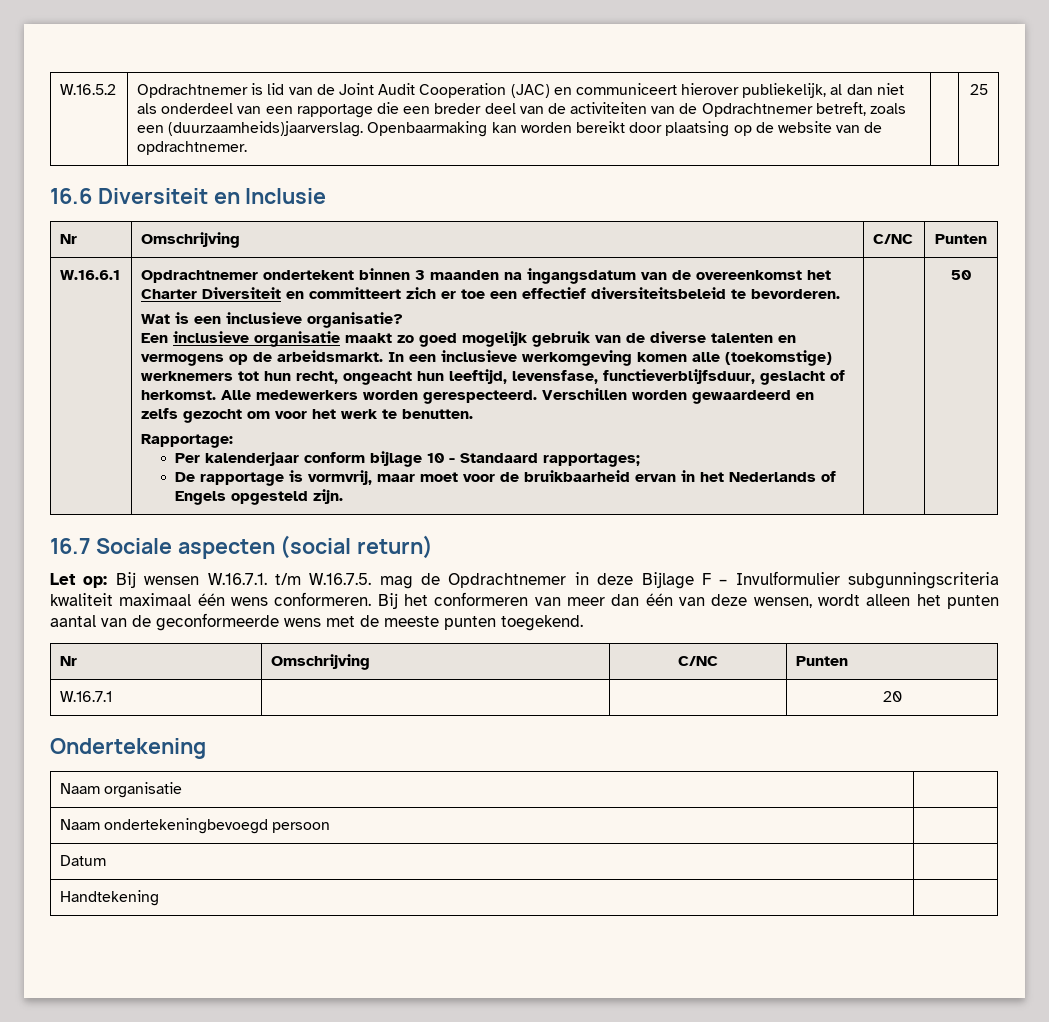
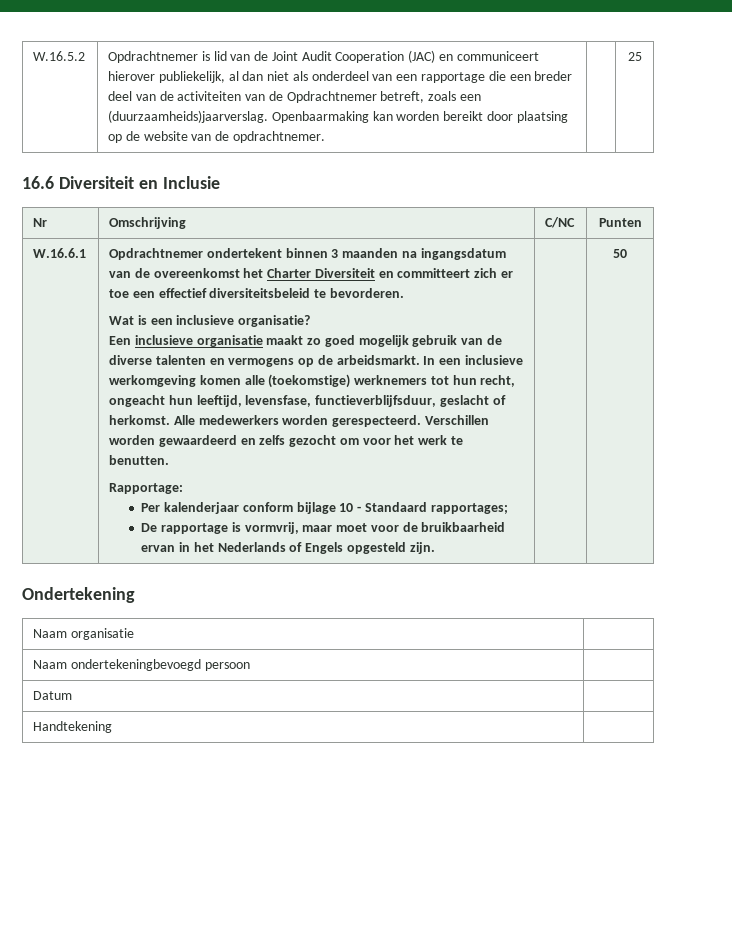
- 16.7 Sociale aspecten (social return)
- Let op: Bij wensen W.16.7.1. t/m W.16.7.5. mag de Opdrachtnemer in deze Bijlage F – Invulformulier subgunningscriteria kwaliteit maximaal één wens conformeren. Bij het conformeren van meer dan één van deze wensen, wordt alleen het punten aantal van de geconformeerde wens met de meeste punten toegekend.
- Nr | Omschrijving | C/NC | Punten
- W.16.7.1 | | | 20

